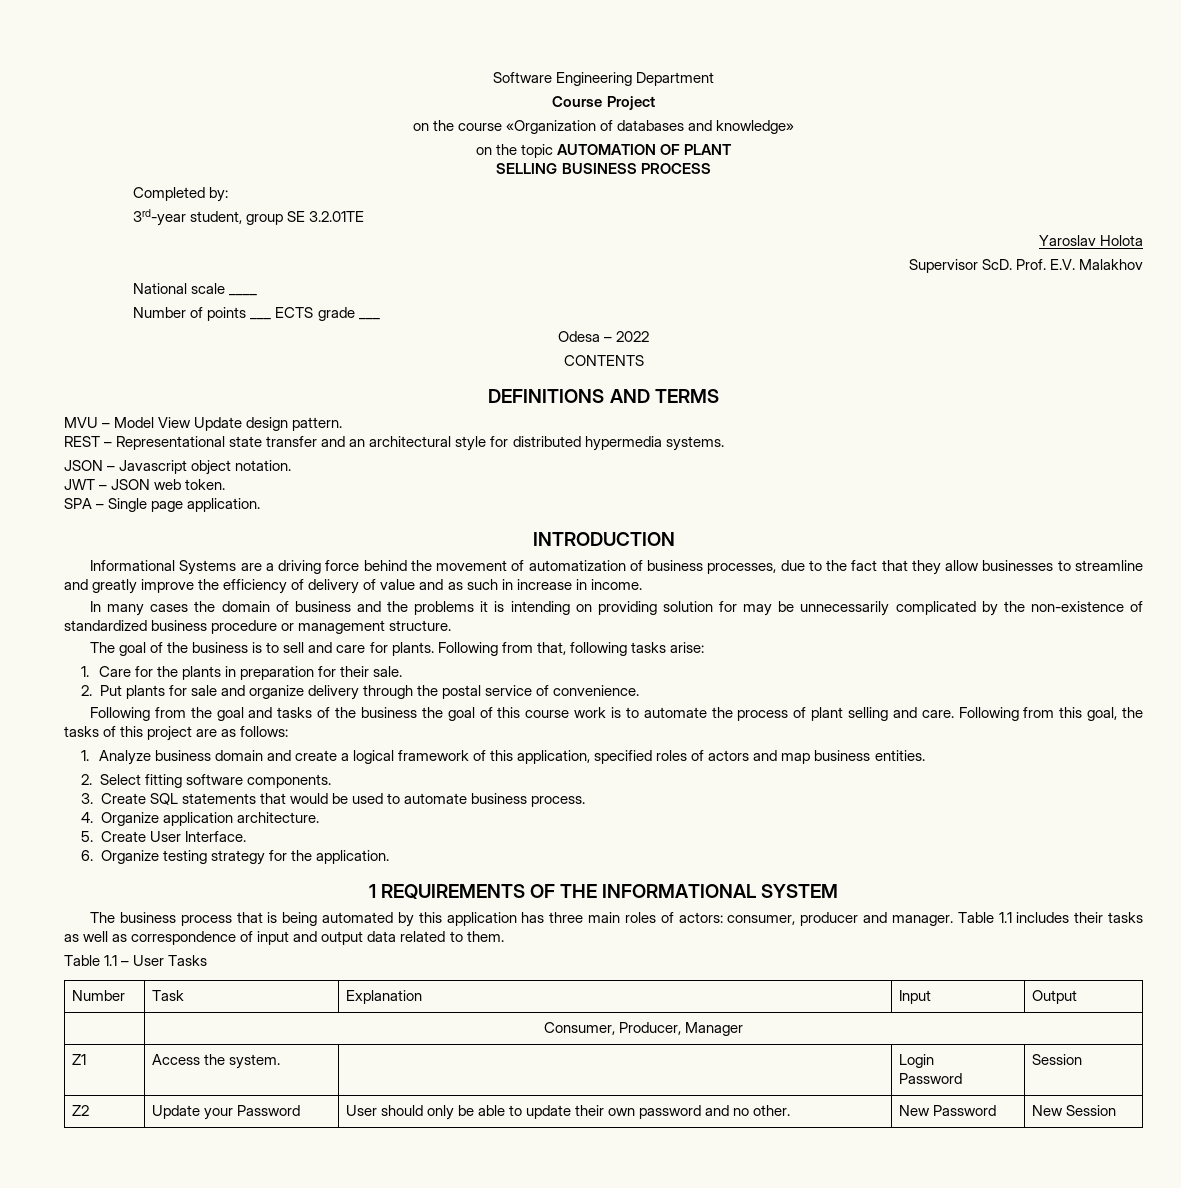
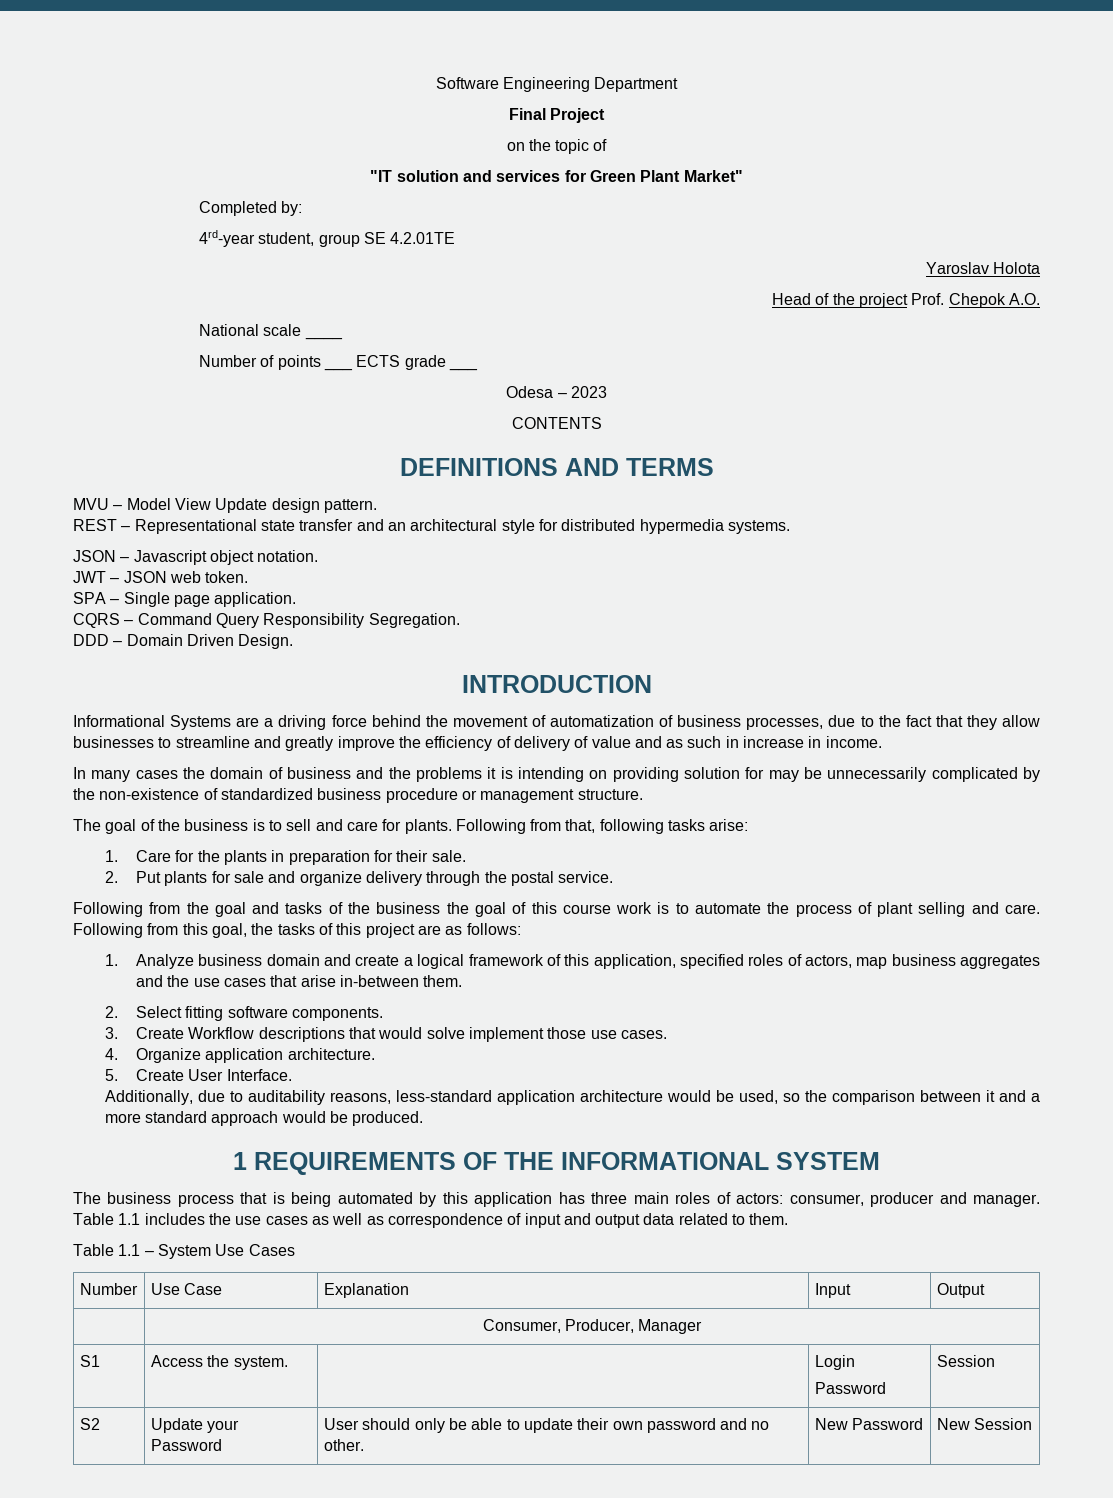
- Course Project
+ Final Project
- on the course «Organization of databases and knowledge»
- on the topic AUTOMATION OF PLANT
- SELLING BUSINESS PROCESS
+ on the topic of
+ "IT solution and services for Green Plant Market"
- 3rd-year student, group SE 3.2.01TE
+ 4rd-year student, group SE 4.2.01TE
- Supervisor ScD. Prof. E.V. Malakhov
+ Head of the project Prof. Chepok A.O.
- Odesa – 2022
+ Odesa – 2023
+ CQRS – Command Query Responsibility Segregation.
+ DDD – Domain Driven Design.
- 2. Put plants for sale and organize delivery through the postal service of convenience.
+ 2. Put plants for sale and organize delivery through the postal service.
- 1. Analyze business domain and create a logical framework of this application, specified roles of actors and map business entities.
+ 1. Analyze business domain and create a logical framework of this application, specified roles of actors, map business aggregates and the use cases that arise in-between them.
- 3. Create SQL statements that would be used to automate business process.
+ 3. Create Workflow descriptions that would solve implement those use cases.
- 6. Organize testing strategy for the application.
+ Additionally, due to auditability reasons, less-standard application architecture would be used, so the comparison between it and a more standard approach would be produced.
- Table 1.1 includes their tasks as well as correspondence of input and output data related to them.
+ Table 1.1 includes the use cases as well as correspondence of input and output data related to them.
- Table 1.1 – User Tasks
+ Table 1.1 – System Use Cases
- Number | Task | Explanation | Input | Output
+ Number | Use Case | Explanation | Input | Output
- Z1 | Access the system. | | Login
+ S1 | Access the system. | | Login
- Z2 | Update your Password | User should only be able to update their own password and no other. | New Password | New Session
+ S2 | Update your Password | User should only be able to update their own password and no other. | New Password | New Session

